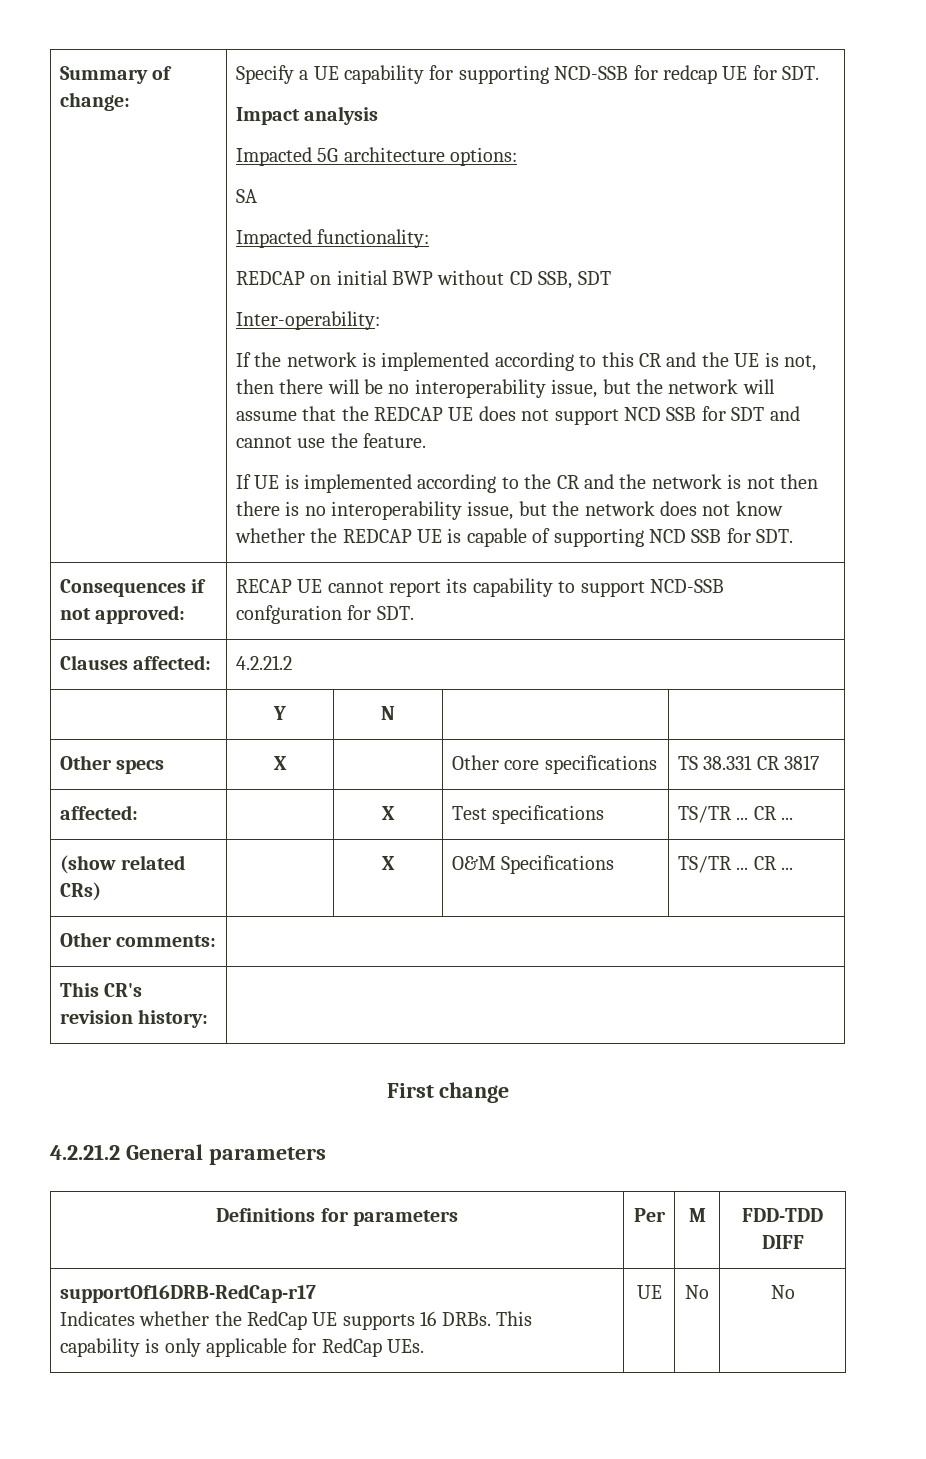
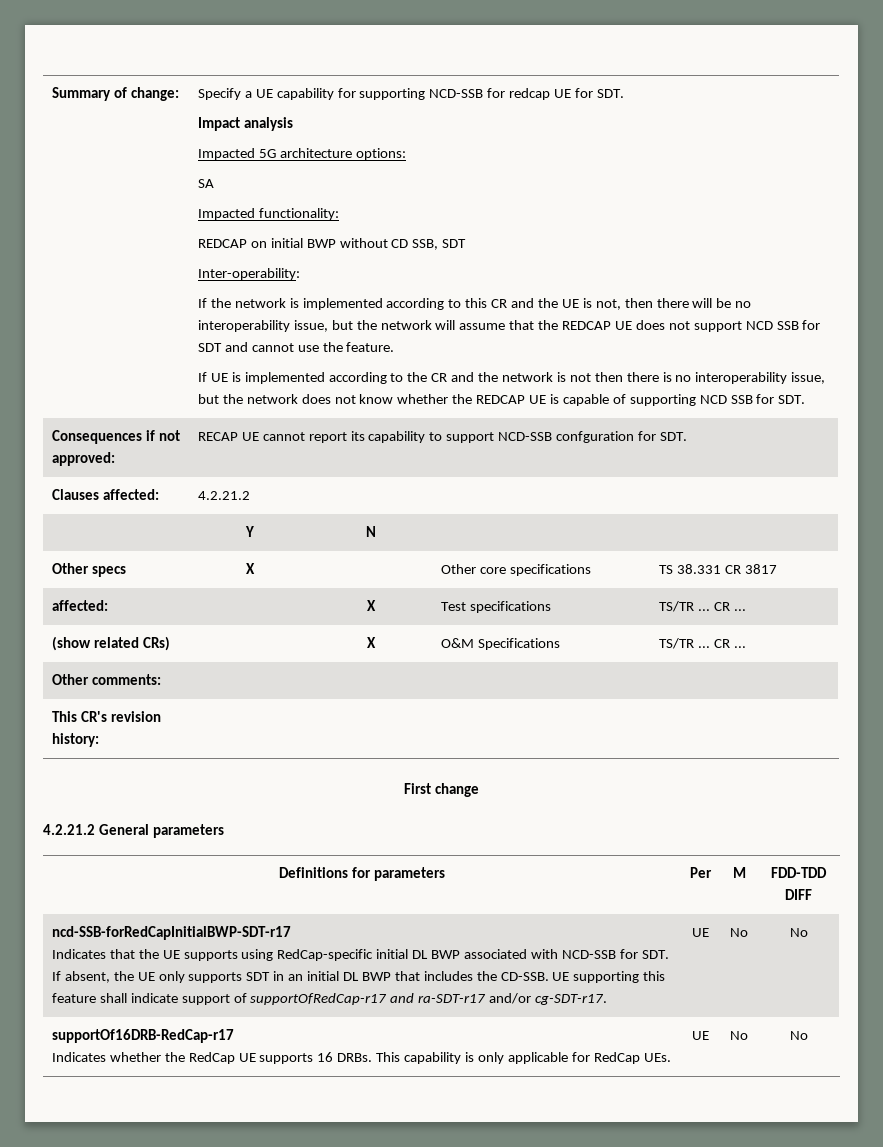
+ ncd-SSB-forRedCapInitialBWP-SDT-r17
+ Indicates that the UE supports using RedCap-specific initial DL BWP associated with NCD-SSB for SDT. If absent, the UE only supports SDT in an initial DL BWP that includes the CD-SSB. UE supporting this feature shall indicate support of supportOfRedCap-r17 and ra-SDT-r17 and/or cg-SDT-r17. | UE | No | No

